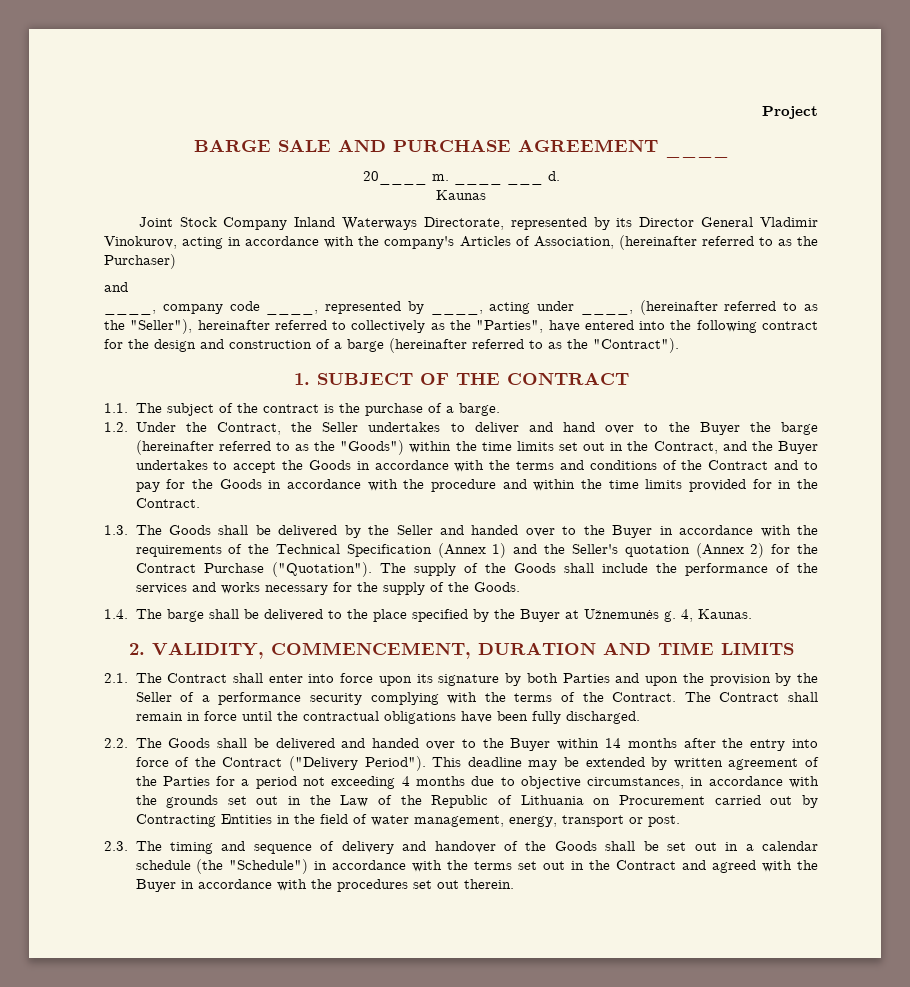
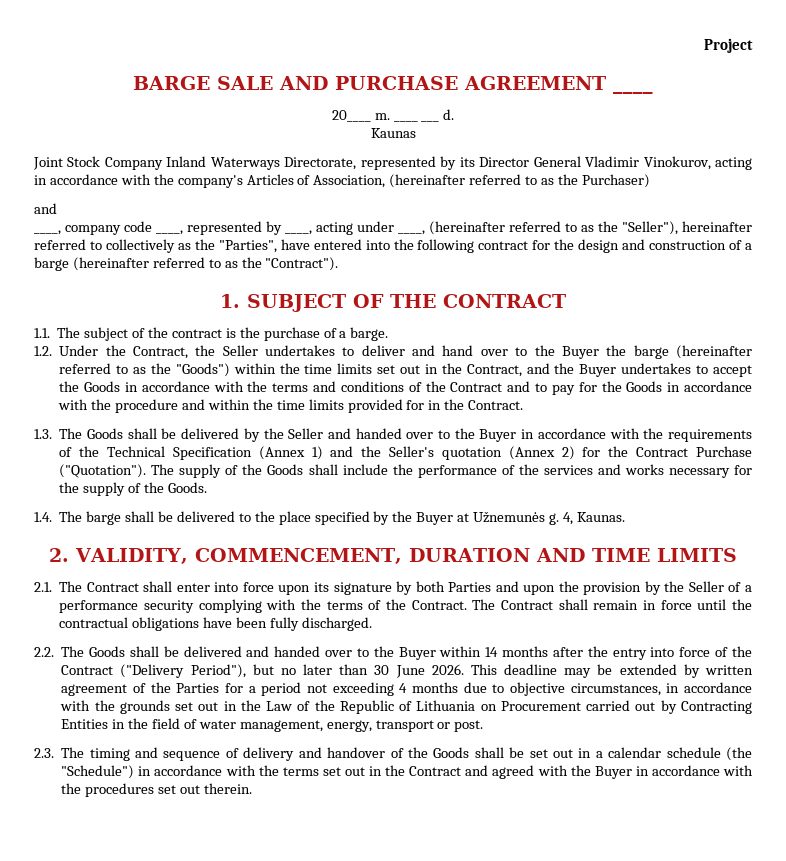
- 2.2. The Goods shall be delivered and handed over to the Buyer within 14 months after the entry into force of the Contract ("Delivery Period").
+ 2.2. The Goods shall be delivered and handed over to the Buyer within 14 months after the entry into force of the Contract ("Delivery Period"), but no later than 30 June 2026.

